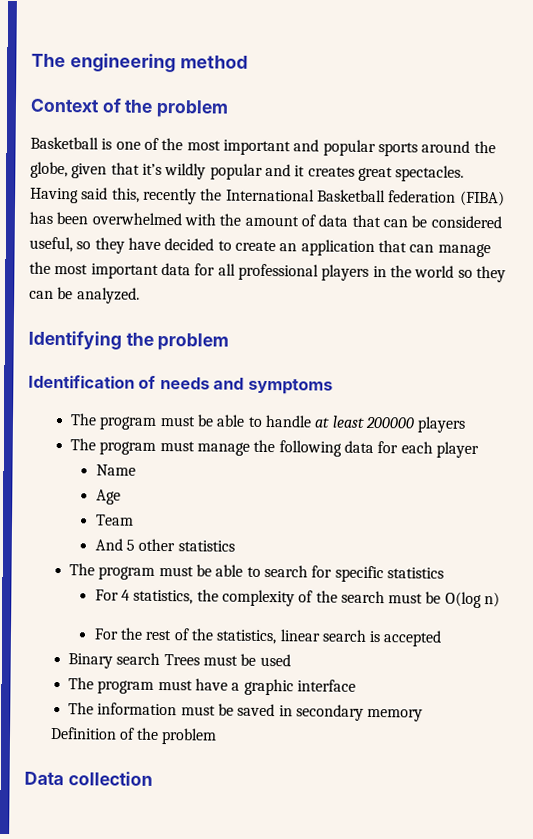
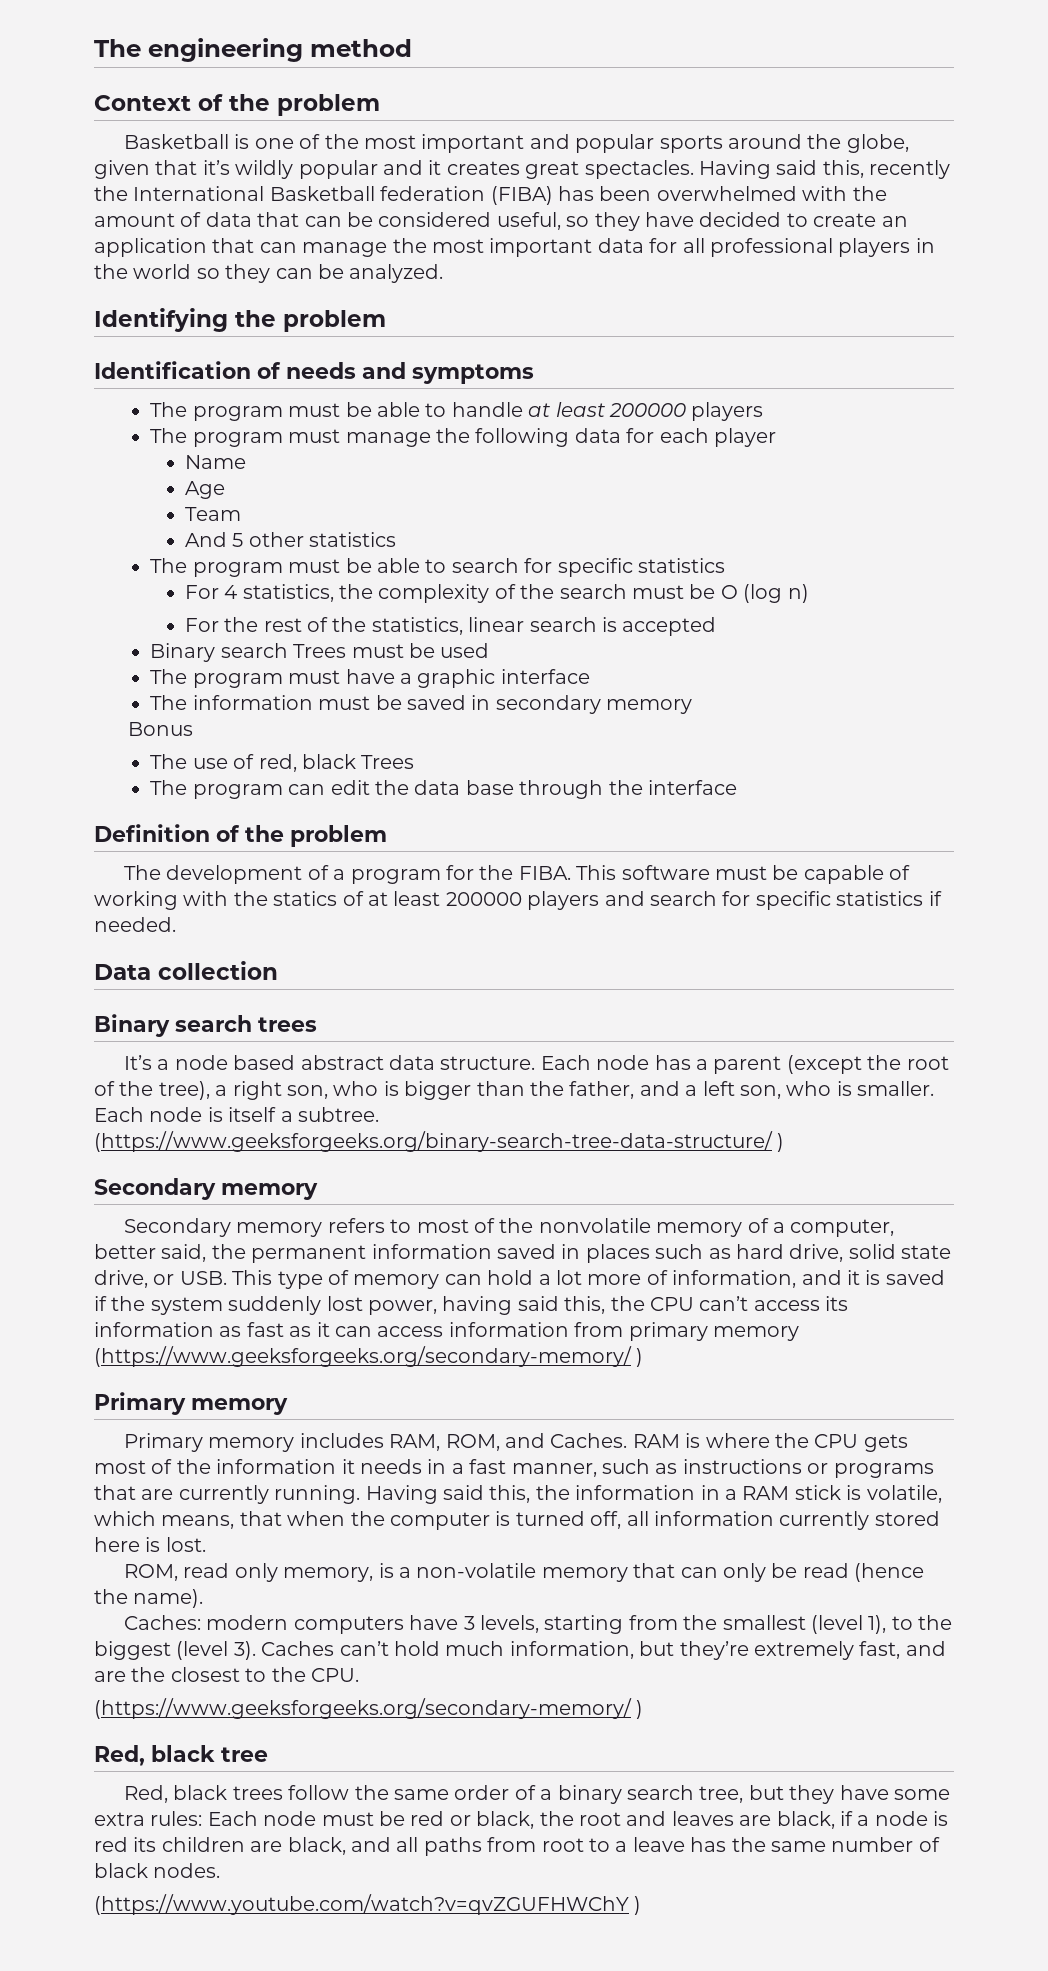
- For 4 statistics, the complexity of the search must be O(log n)
+ For 4 statistics, the complexity of the search must be O (log n)
+ Bonus
+ The use of red, black Trees
+ The program can edit the data base through the interface
  Definition of the problem
+ The development of a program for the FIBA. This software must be capable of working with the statics of at least 200000 players and search for specific statistics if needed.
  Data collection
+ Binary search trees
+ It’s a node based abstract data structure. Each node has a parent (except the root of the tree), a right son, who is bigger than the father, and a left son, who is smaller. Each node is itself a subtree. (https://www.geeksforgeeks.org/binary-search-tree-data-structure/ )
+ Secondary memory
+ Secondary memory refers to most of the nonvolatile memory of a computer, better said, the permanent information saved in places such as hard drive, solid state drive, or USB. This type of memory can hold a lot more of information, and it is saved if the system suddenly lost power, having said this, the CPU can’t access its information as fast as it can access information from primary memory (https://www.geeksforgeeks.org/secondary-memory/ )
+ Primary memory
+ Primary memory includes RAM, ROM, and Caches. RAM is where the CPU gets most of the information it needs in a fast manner, such as instructions or programs that are currently running. Having said this, the information in a RAM stick is volatile, which means, that when the computer is turned off, all information currently stored here is lost.
+ ROM, read only memory, is a non-volatile memory that can only be read (hence the name).
+ Caches: modern computers have 3 levels, starting from the smallest (level 1), to the biggest (level 3). Caches can’t hold much information, but they’re extremely fast, and are the closest to the CPU.
+ (https://www.geeksforgeeks.org/secondary-memory/ )
+ Red, black tree
+ Red, black trees follow the same order of a binary search tree, but they have some extra rules: Each node must be red or black, the root and leaves are black, if a node is red its children are black, and all paths from root to a leave has the same number of black nodes.
+ (https://www.youtube.com/watch?v=qvZGUFHWChY )

